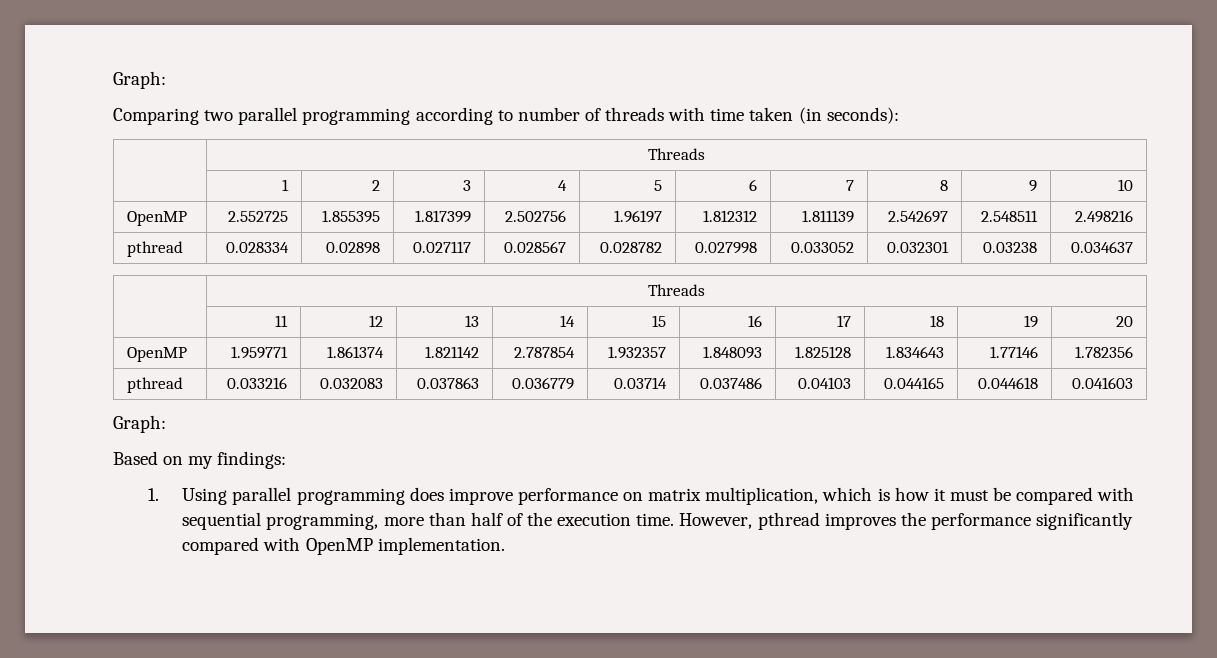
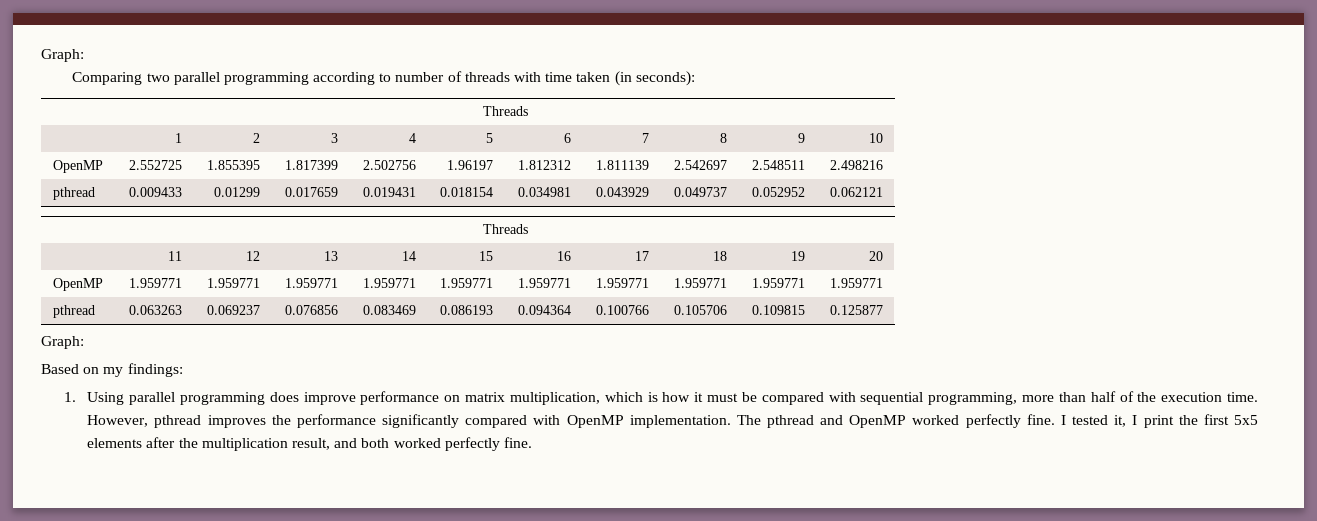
- pthread | 0.028334 | 0.02898 | 0.027117 | 0.028567 | 0.028782 | 0.027998 | 0.033052 | 0.032301 | 0.03238 | 0.034637
+ pthread | 0.009433 | 0.01299 | 0.017659 | 0.019431 | 0.018154 | 0.034981 | 0.043929 | 0.049737 | 0.052952 | 0.062121
- OpenMP | 1.959771 | 1.861374 | 1.821142 | 2.787854 | 1.932357 | 1.848093 | 1.825128 | 1.834643 | 1.77146 | 1.782356
- pthread | 0.033216 | 0.032083 | 0.037863 | 0.036779 | 0.03714 | 0.037486 | 0.04103 | 0.044165 | 0.044618 | 0.041603
+ OpenMP | 1.959771 | 1.959771 | 1.959771 | 1.959771 | 1.959771 | 1.959771 | 1.959771 | 1.959771 | 1.959771 | 1.959771
+ pthread | 0.063263 | 0.069237 | 0.076856 | 0.083469 | 0.086193 | 0.094364 | 0.100766 | 0.105706 | 0.109815 | 0.125877
+ The pthread and OpenMP worked perfectly fine. I tested it, I print the first 5x5 elements after the multiplication result, and both worked perfectly fine.

